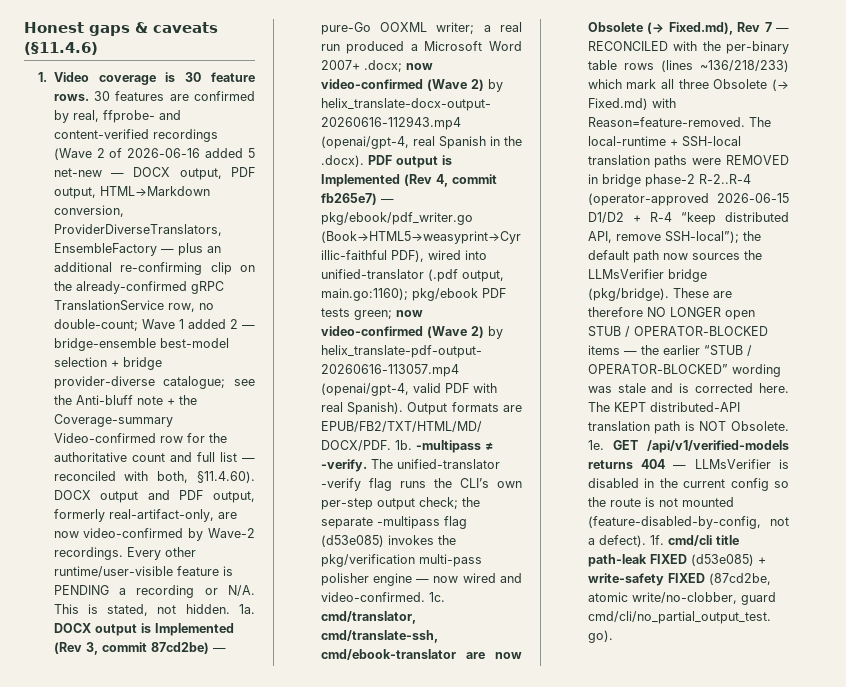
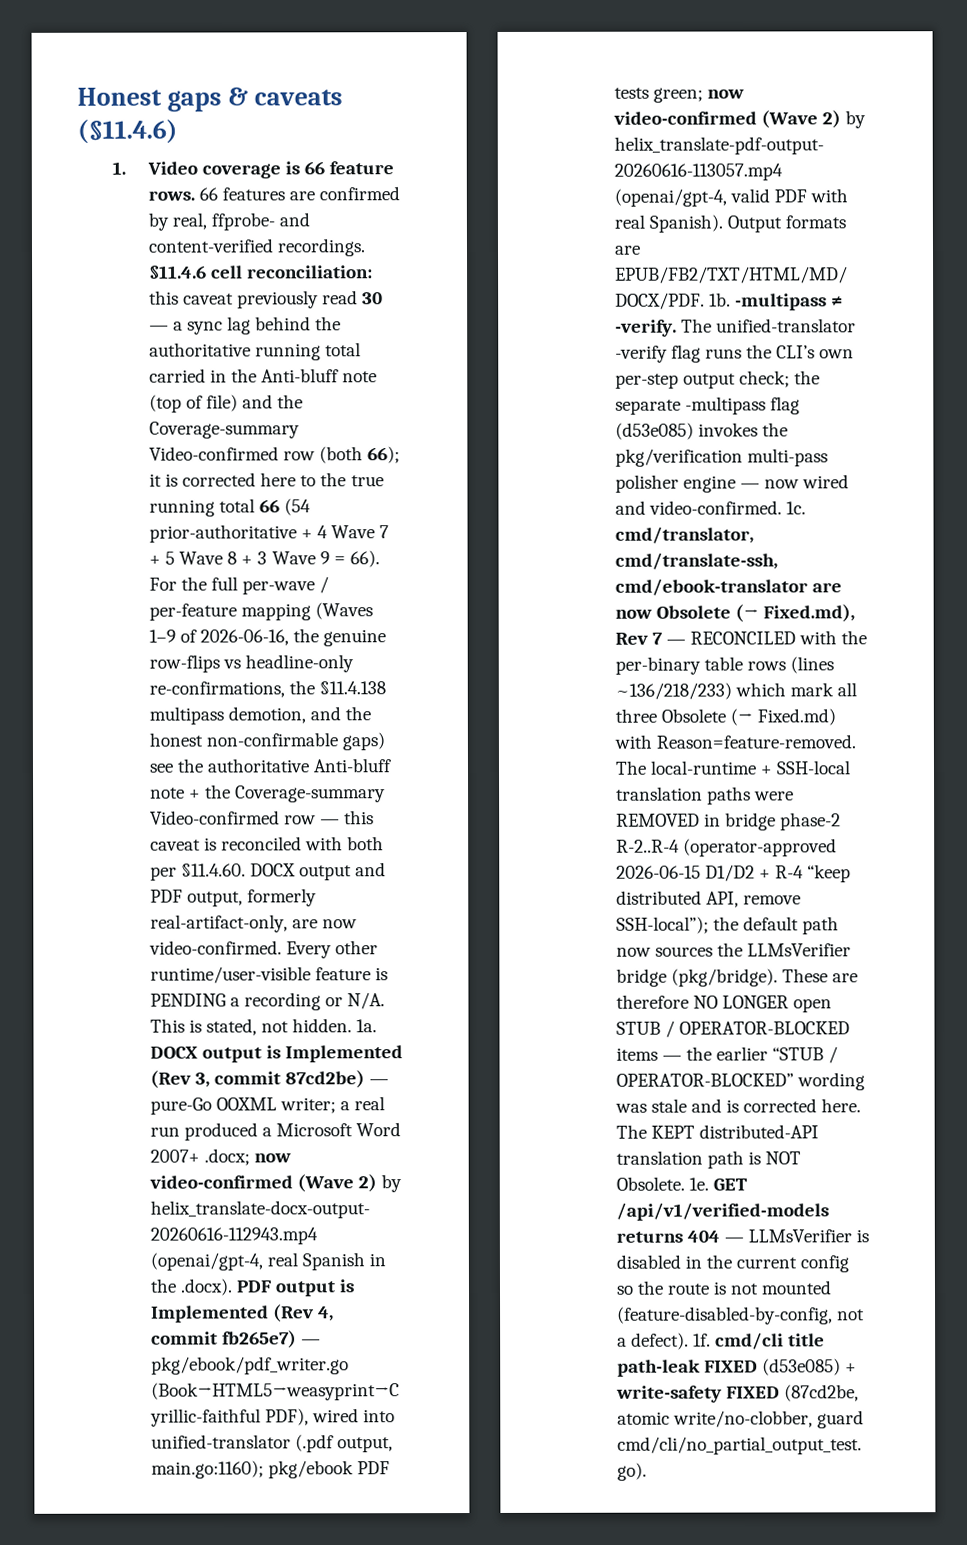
- 1. Video coverage is 30 feature rows.
+ 1. Video coverage is 66 feature rows.
- 30 features are confirmed by real, ffprobe- and content-verified recordings (Wave 2 of 2026-06-16 added 5 net-new — DOCX output, PDF output, HTML→Markdown conversion, ProviderDiverseTranslators, EnsembleFactory — plus an additional re-confirming clip on the already-confirmed gRPC TranslationService row, no double-count; Wave 1 added 2 — bridge-ensemble best-model selection + bridge provider-diverse catalogue; see the Anti-bluff note + the Coverage-summary Video-confirmed row for the authoritative count and full list — reconciled with both, §11.4.60). DOCX output and PDF output, formerly real-artifact-only, are now video-confirmed by Wave-2 recordings.
+ 66 features are confirmed by real, ffprobe- and content-verified recordings. §11.4.6 cell reconciliation: this caveat previously read 30 — a sync lag behind the authoritative running total carried in the Anti-bluff note (top of file) and the Coverage-summary Video-confirmed row (both 66); it is corrected here to the true running total 66 (54 prior-authoritative + 4 Wave 7 + 5 Wave 8 + 3 Wave 9 = 66). For the full per-wave / per-feature mapping (Waves 1–9 of 2026-06-16, the genuine row-flips vs headline-only re-confirmations, the §11.4.138 multipass demotion, and the honest non-confirmable gaps) see the authoritative Anti-bluff note + the Coverage-summary Video-confirmed row — this caveat is reconciled with both per §11.4.60. DOCX output and PDF output, formerly real-artifact-only, are now video-confirmed.

